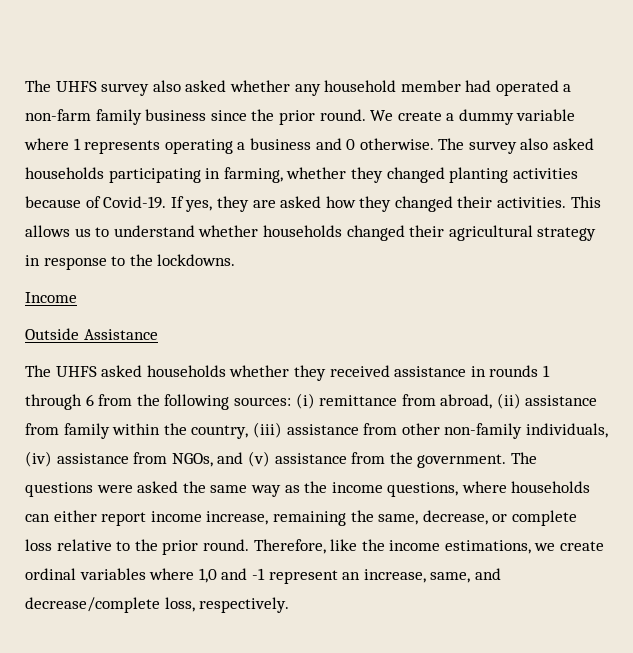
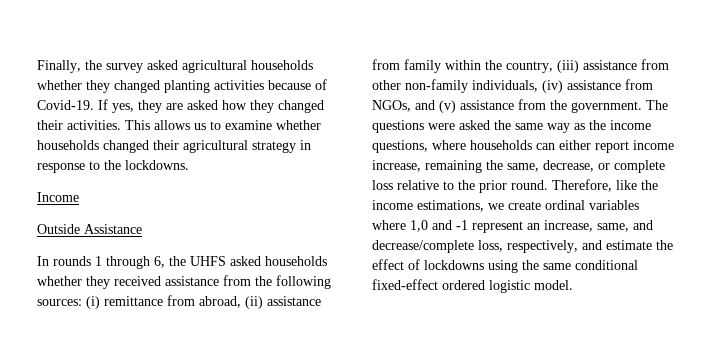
- The UHFS survey also asked whether any household member had operated a non-farm family business since the prior round. We create a dummy variable where 1 represents operating a business and 0 otherwise. The survey also asked households participating in farming, whether they changed planting activities because of Covid-19.
+ Finally, the survey asked agricultural households whether they changed planting activities because of Covid-19.
- This allows us to understand whether households changed their agricultural strategy in response to the lockdowns.
+ This allows us to examine whether households changed their agricultural strategy in response to the lockdowns.
- The UHFS asked households whether they received assistance in rounds 1 through 6 from the following sources: (i) remittance from abroad, (ii) assistance from family within the country, (iii) assistance from other non-family individuals, (iv) assistance from NGOs, and (v) assistance from the government.
+ In rounds 1 through 6, the UHFS asked households whether they received assistance from the following sources: (i) remittance from abroad, (ii) assistance from family within the country, (iii) assistance from other non-family individuals, (iv) assistance from NGOs, and (v) assistance from the government.
- Therefore, like the income estimations, we create ordinal variables where 1,0 and -1 represent an increase, same, and decrease/complete loss, respectively.
+ Therefore, like the income estimations, we create ordinal variables where 1,0 and -1 represent an increase, same, and decrease/complete loss, respectively, and estimate the effect of lockdowns using the same conditional fixed-effect ordered logistic model.

